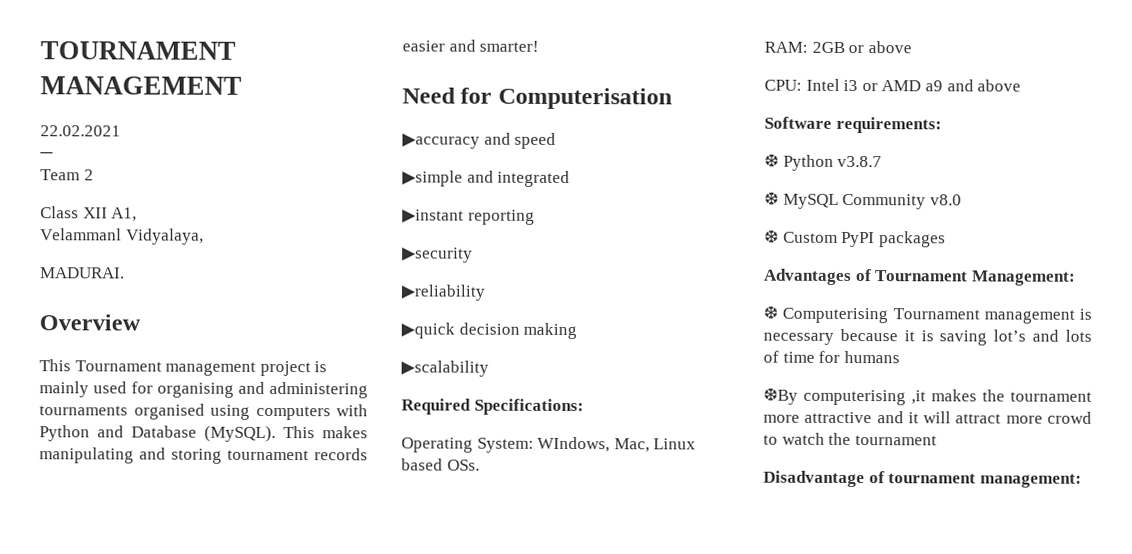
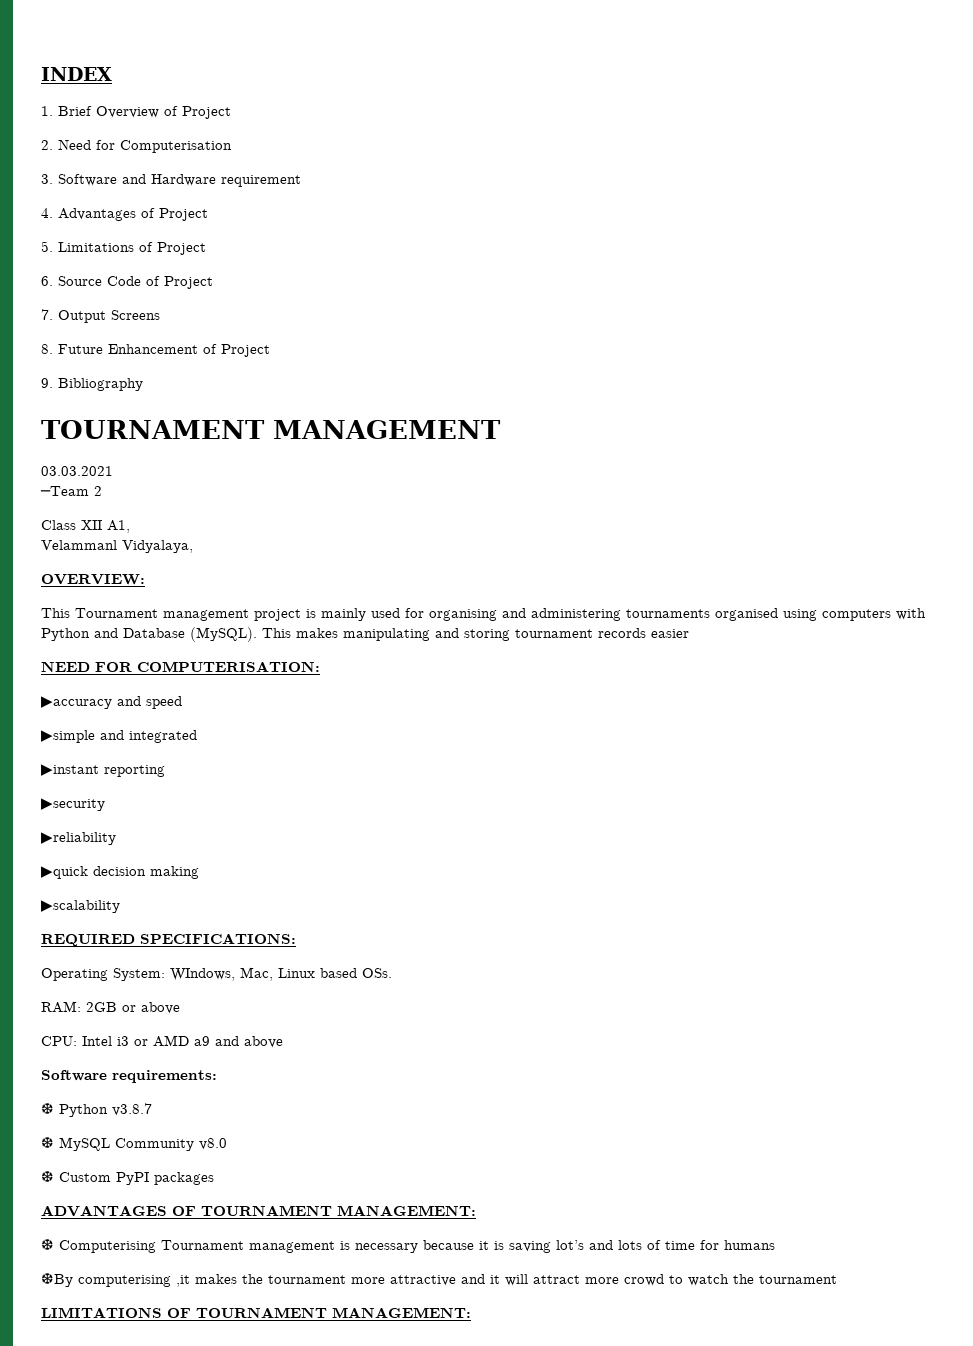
+ INDEX
+ 1. Brief Overview of Project
+ 2. Need for Computerisation
+ 3. Software and Hardware requirement
+ 4. Advantages of Project
+ 5. Limitations of Project
+ 6. Source Code of Project
+ 7. Output Screens
+ 8. Future Enhancement of Project
+ 9. Bibliography
- 22.02.2021
- ─
- Team 2
+ 03.03.2021
+ ─Team 2
- MADURAI.
- Overview
+ OVERVIEW:
- This makes manipulating and storing tournament records easier and smarter!
- Need for Computerisation
+ This makes manipulating and storing tournament records easier
+ NEED FOR COMPUTERISATION:
- Required Specifications:
+ REQUIRED SPECIFICATIONS:
- Advantages of Tournament Management:
+ ADVANTAGES OF TOURNAMENT MANAGEMENT:
- Disadvantage of tournament management:
+ LIMITATIONS OF TOURNAMENT MANAGEMENT:

